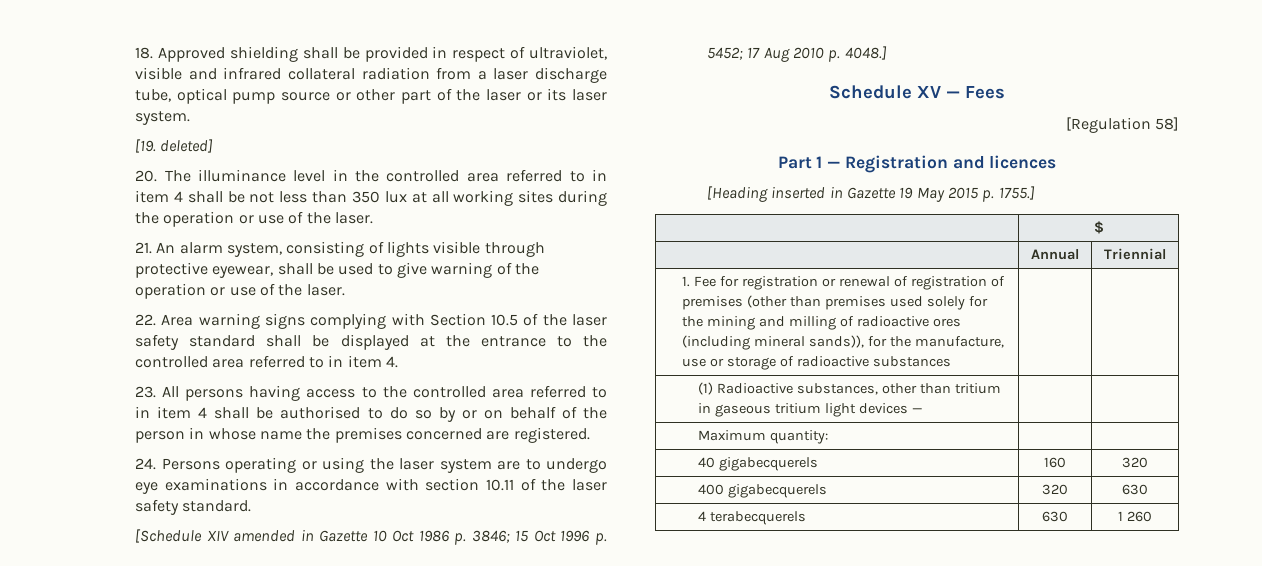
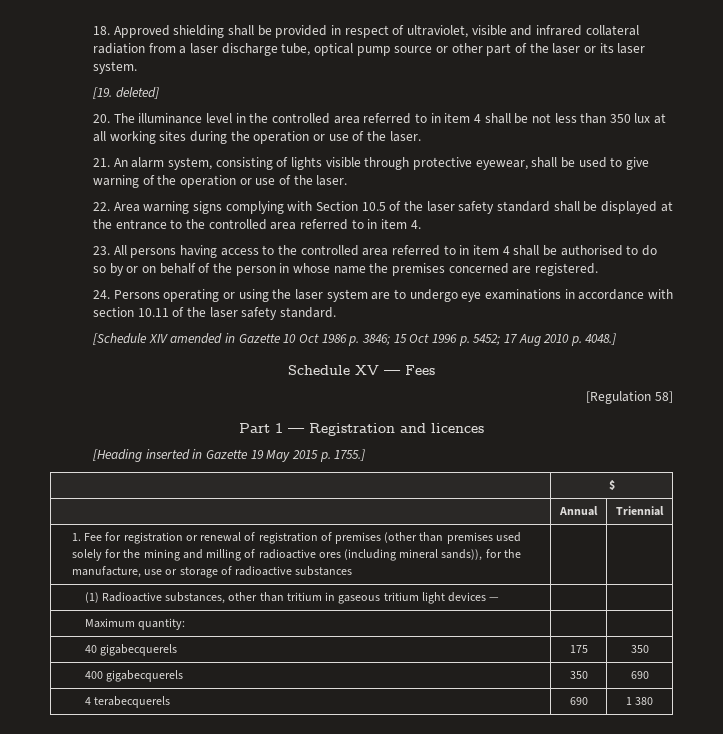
- 40 gigabecquerels | 160 | 320
+ 40 gigabecquerels | 175 | 350
- 400 gigabecquerels | 320 | 630
+ 400 gigabecquerels | 350 | 690
- 4 terabecquerels | 630 | 1 260
+ 4 terabecquerels | 690 | 1 380

